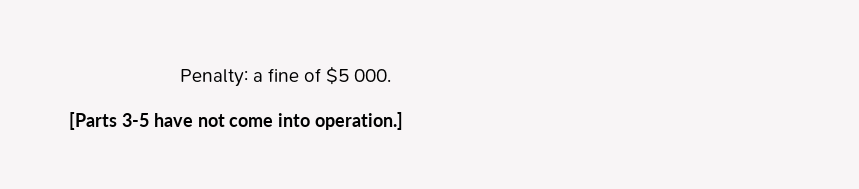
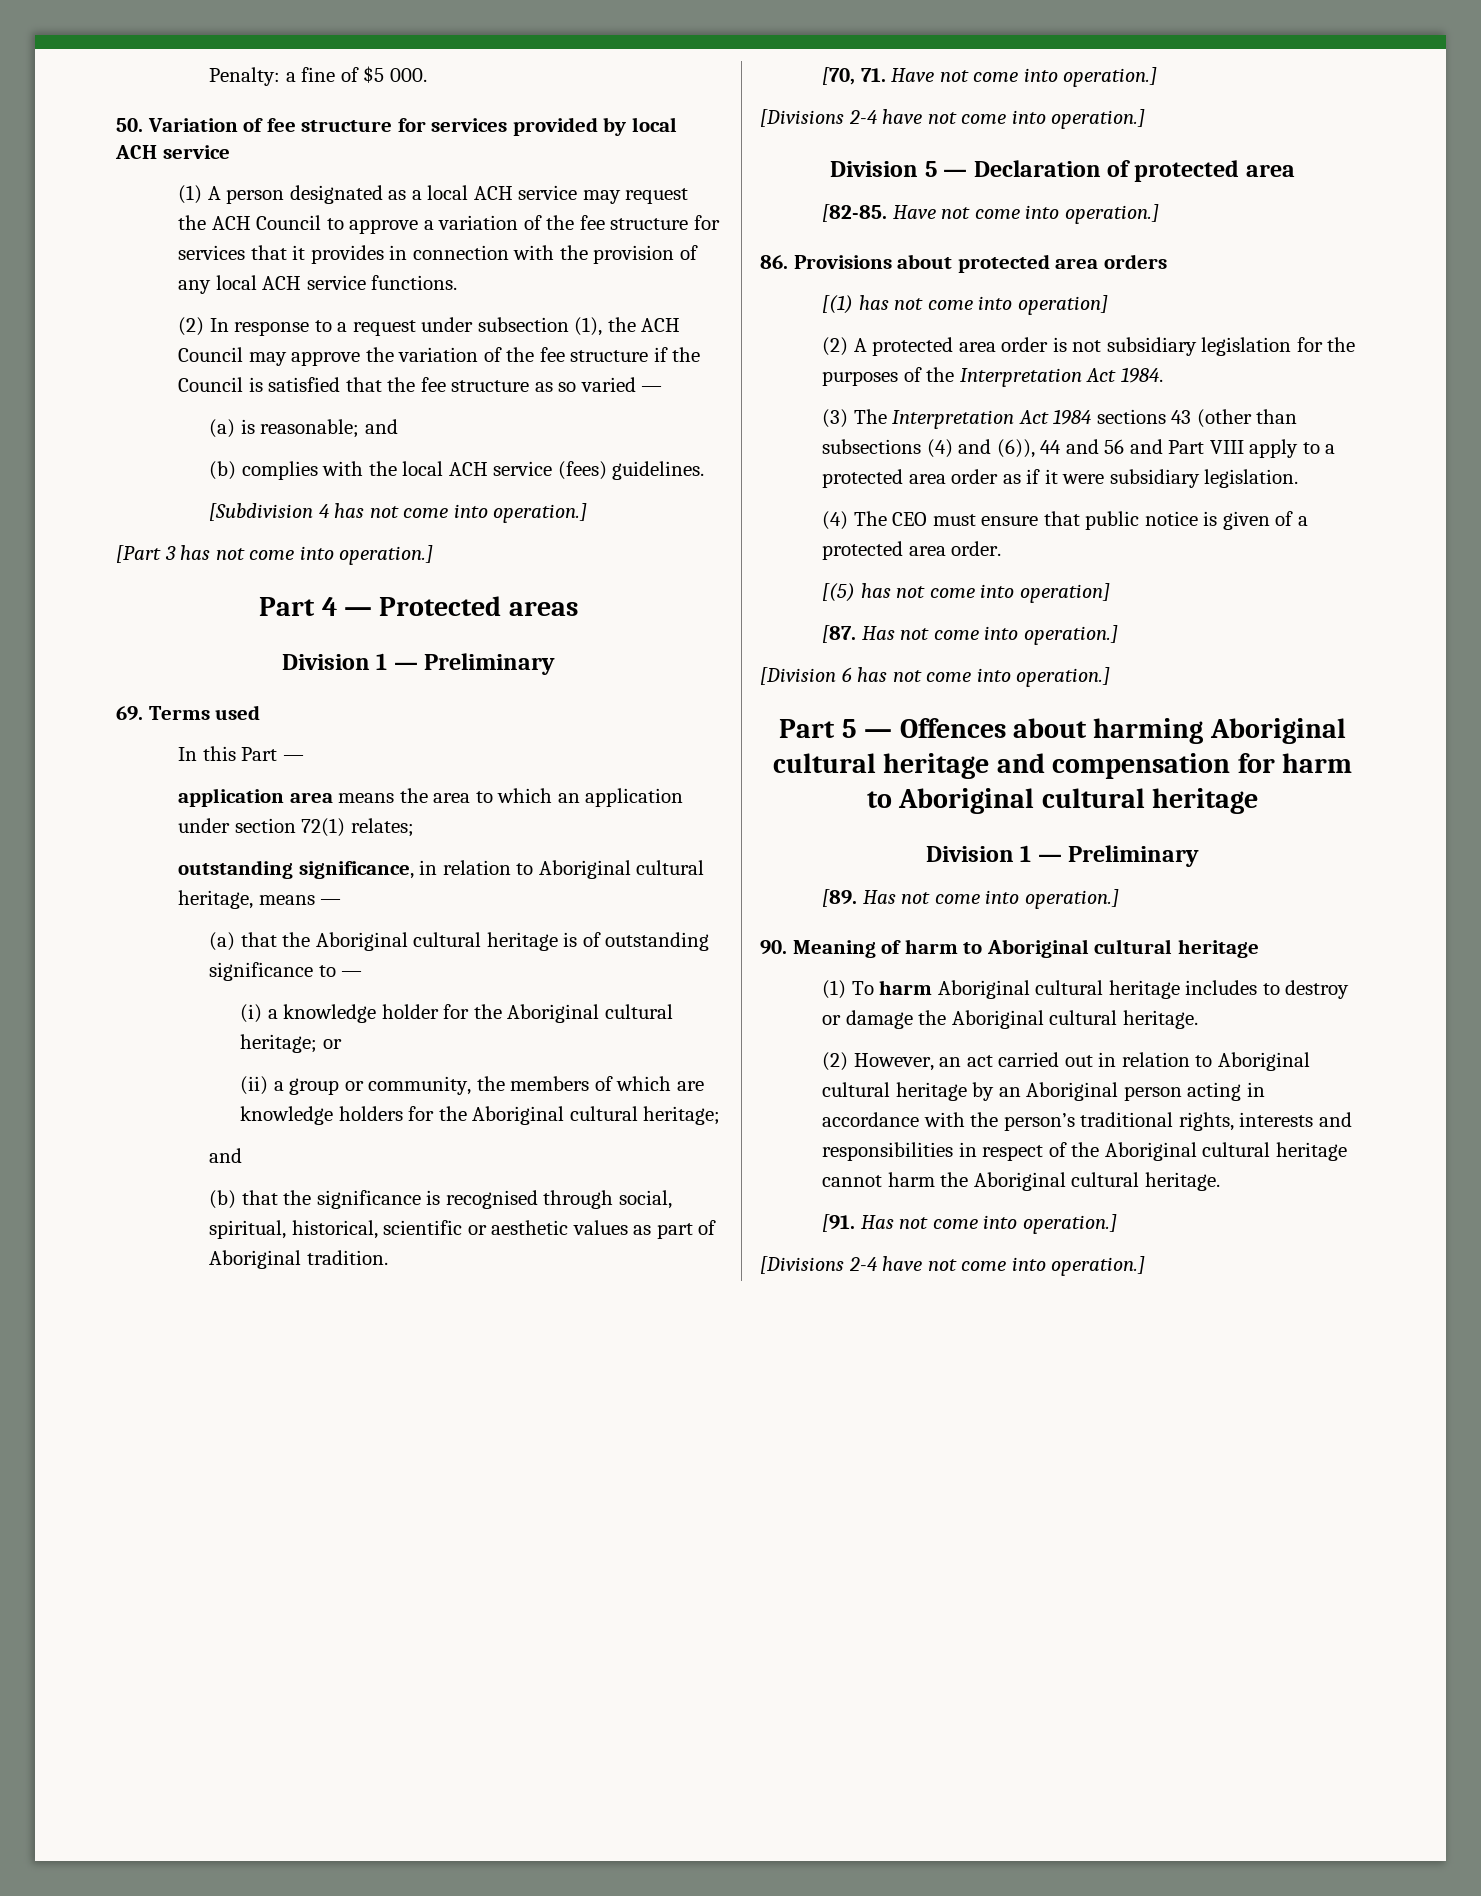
- [Parts 3-5 have not come into operation.]
+ 50. Variation of fee structure for services provided by local ACH service
+ (1) A person designated as a local ACH service may request the ACH Council to approve a variation of the fee structure for services that it provides in connection with the provision of any local ACH service functions.
+ (2) In response to a request under subsection (1), the ACH Council may approve the variation of the fee structure if the Council is satisfied that the fee structure as so varied —
+ (a) is reasonable; and
+ (b) complies with the local ACH service (fees) guidelines.
+ [Subdivision 4 has not come into operation.]
+ [Part 3 has not come into operation.]
+ Part 4 — Protected areas
+ Division 1 — Preliminary
+ 69. Terms used
+ In this Part —
+ application area means the area to which an application under section 72(1) relates;
+ outstanding significance, in relation to Aboriginal cultural heritage, means —
+ (a) that the Aboriginal cultural heritage is of outstanding significance to —
+ (i) a knowledge holder for the Aboriginal cultural heritage; or
+ (ii) a group or community, the members of which are knowledge holders for the Aboriginal cultural heritage;
+ and
+ (b) that the significance is recognised through social, spiritual, historical, scientific or aesthetic values as part of Aboriginal tradition.
+ [70, 71. Have not come into operation.]
+ [Divisions 2-4 have not come into operation.]
+ Division 5 — Declaration of protected area
+ [82-85. Have not come into operation.]
+ 86. Provisions about protected area orders
+ [(1) has not come into operation]
+ (2) A protected area order is not subsidiary legislation for the purposes of the Interpretation Act 1984.
+ (3) The Interpretation Act 1984 sections 43 (other than subsections (4) and (6)), 44 and 56 and Part VIII apply to a protected area order as if it were subsidiary legislation.
+ (4) The CEO must ensure that public notice is given of a protected area order.
+ [(5) has not come into operation]
+ [87. Has not come into operation.]
+ [Division 6 has not come into operation.]
+ Part 5 — Offences about harming Aboriginal cultural heritage and compensation for harm to Aboriginal cultural heritage
+ Division 1 — Preliminary
+ [89. Has not come into operation.]
+ 90. Meaning of harm to Aboriginal cultural heritage
+ (1) To harm Aboriginal cultural heritage includes to destroy or damage the Aboriginal cultural heritage.
+ (2) However, an act carried out in relation to Aboriginal cultural heritage by an Aboriginal person acting in accordance with the person’s traditional rights, interests and responsibilities in respect of the Aboriginal cultural heritage cannot harm the Aboriginal cultural heritage.
+ [91. Has not come into operation.]
+ [Divisions 2-4 have not come into operation.]

